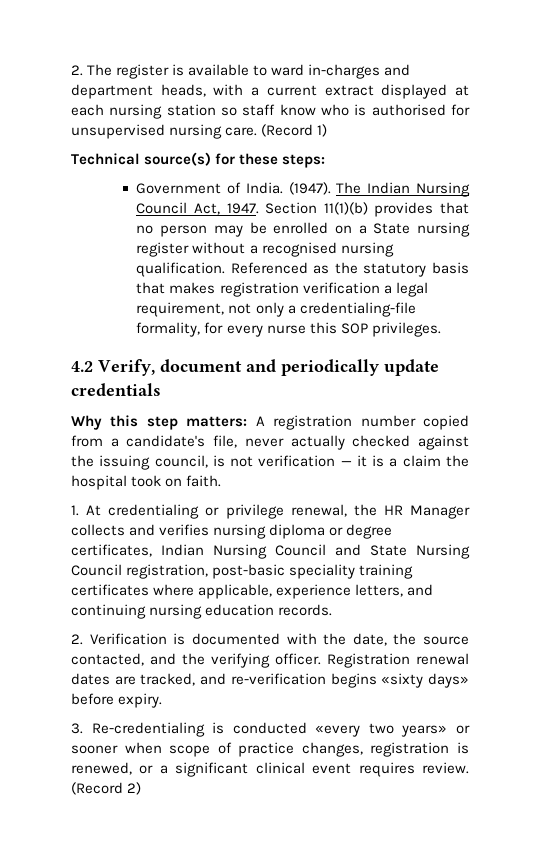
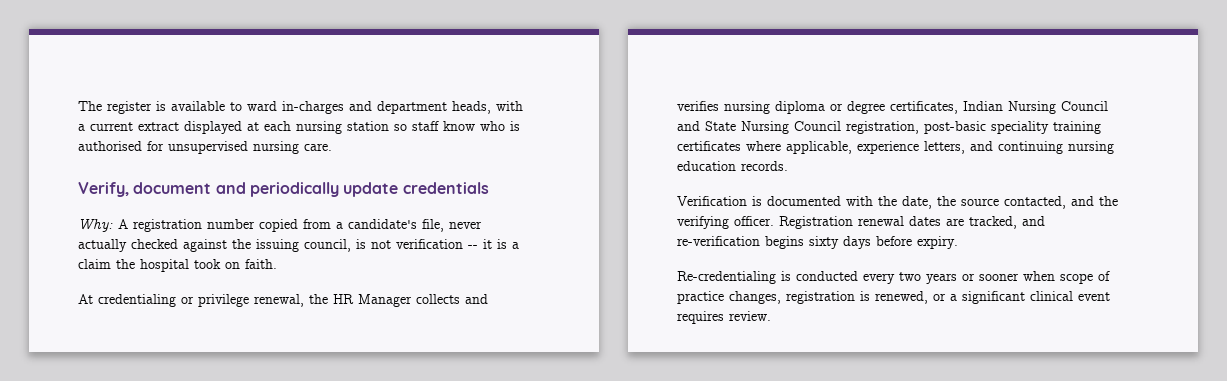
- 2. The register is available to ward in-charges and department heads, with a current extract displayed at each nursing station so staff know who is authorised for unsupervised nursing care. (Record 1)
- Technical source(s) for these steps:
- Government of India. (1947). The Indian Nursing Council Act, 1947. Section 11(1)(b) provides that no person may be enrolled on a State nursing register without a recognised nursing qualification. Referenced as the statutory basis that makes registration verification a legal requirement, not only a credentialing-file formality, for every nurse this SOP privileges.
- 4.2 Verify, document and periodically update credentials
+ The register is available to ward in-charges and department heads, with a current extract displayed at each nursing station so staff know who is authorised for unsupervised nursing care.
+ Verify, document and periodically update credentials
- Why this step matters: A registration number copied from a candidate's file, never actually checked against the issuing council, is not verification — it is a claim the hospital took on faith.
+ Why: A registration number copied from a candidate's file, never actually checked against the issuing council, is not verification -- it is a claim the hospital took on faith.
- 1. At credentialing or privilege renewal, the HR Manager collects and verifies nursing diploma or degree certificates, Indian Nursing Council and State Nursing Council registration, post-basic speciality training certificates where applicable, experience letters, and continuing nursing education records.
+ At credentialing or privilege renewal, the HR Manager collects and verifies nursing diploma or degree certificates, Indian Nursing Council and State Nursing Council registration, post-basic speciality training certificates where applicable, experience letters, and continuing nursing education records.
- 2. Verification is documented with the date, the source contacted, and the verifying officer.
+ Verification is documented with the date, the source contacted, and the verifying officer.
- Registration renewal dates are tracked, and re-verification begins «sixty days» before expiry.
+ Registration renewal dates are tracked, and re-verification begins sixty days before expiry.
- 3. Re-credentialing is conducted «every two years» or sooner when scope of practice changes, registration is renewed, or a significant clinical event requires review. (Record 2)
+ Re-credentialing is conducted every two years or sooner when scope of practice changes, registration is renewed, or a significant clinical event requires review.

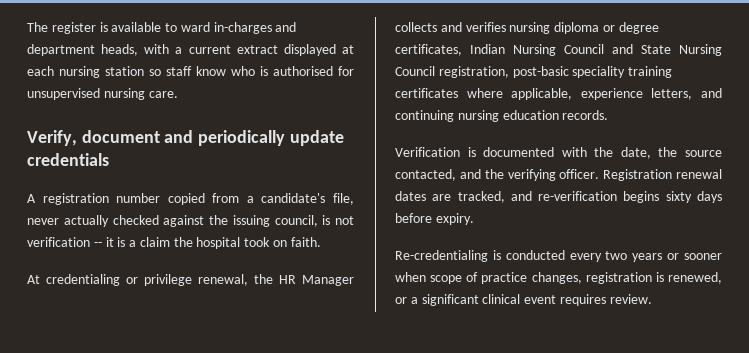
- Why: A registration number copied from a candidate's file, never actually checked against the issuing council, is not verification -- it is a claim the hospital took on faith.
+ A registration number copied from a candidate's file, never actually checked against the issuing council, is not verification -- it is a claim the hospital took on faith.

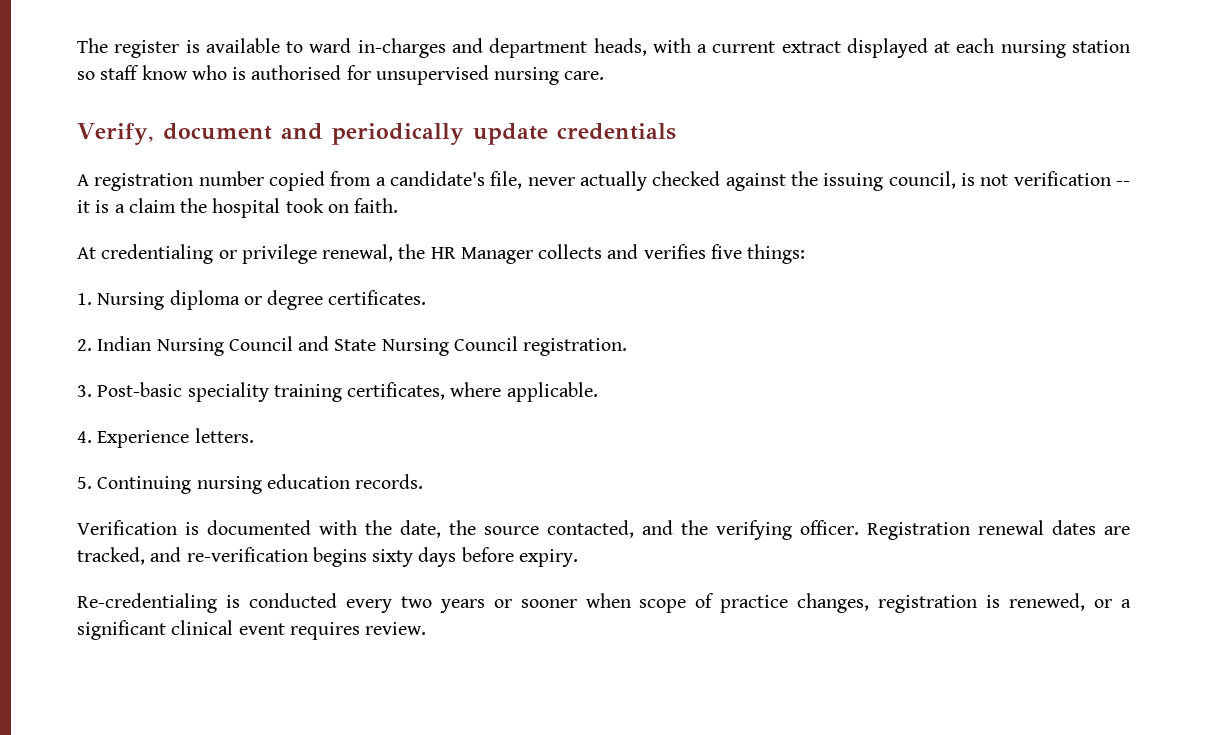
- At credentialing or privilege renewal, the HR Manager collects and verifies nursing diploma or degree certificates, Indian Nursing Council and State Nursing Council registration, post-basic speciality training certificates where applicable, experience letters, and continuing nursing education records.
+ At credentialing or privilege renewal, the HR Manager collects and verifies five things:
+ 1. Nursing diploma or degree certificates.
+ 2. Indian Nursing Council and State Nursing Council registration.
+ 3. Post-basic speciality training certificates, where applicable.
+ 4. Experience letters.
+ 5. Continuing nursing education records.

